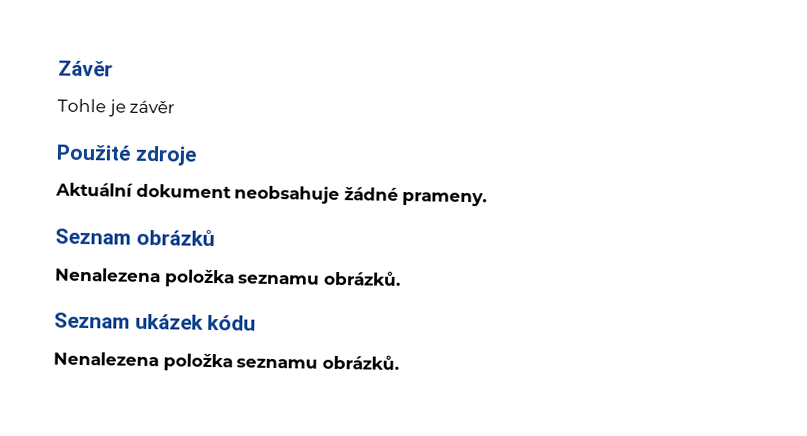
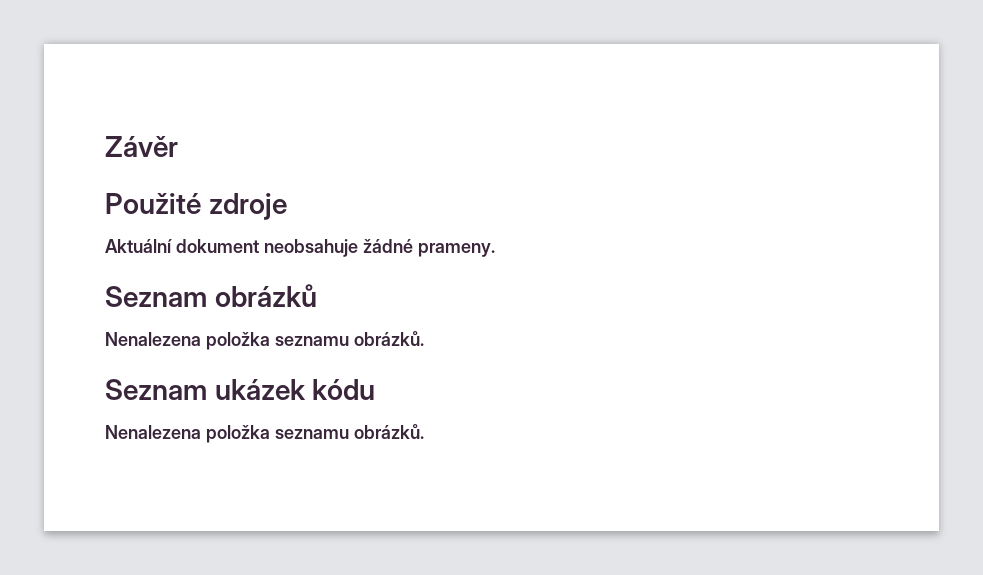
- Tohle je závěr

